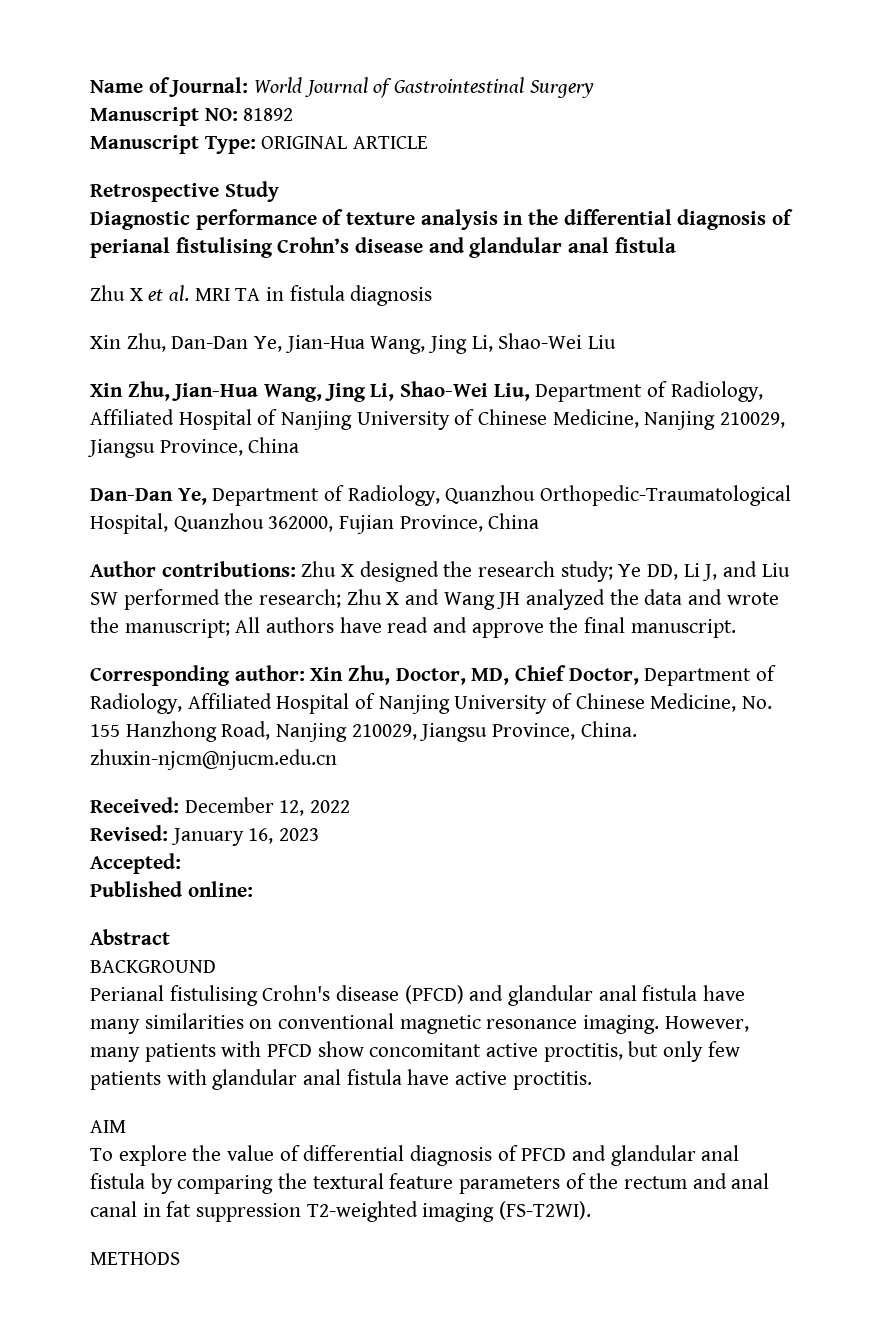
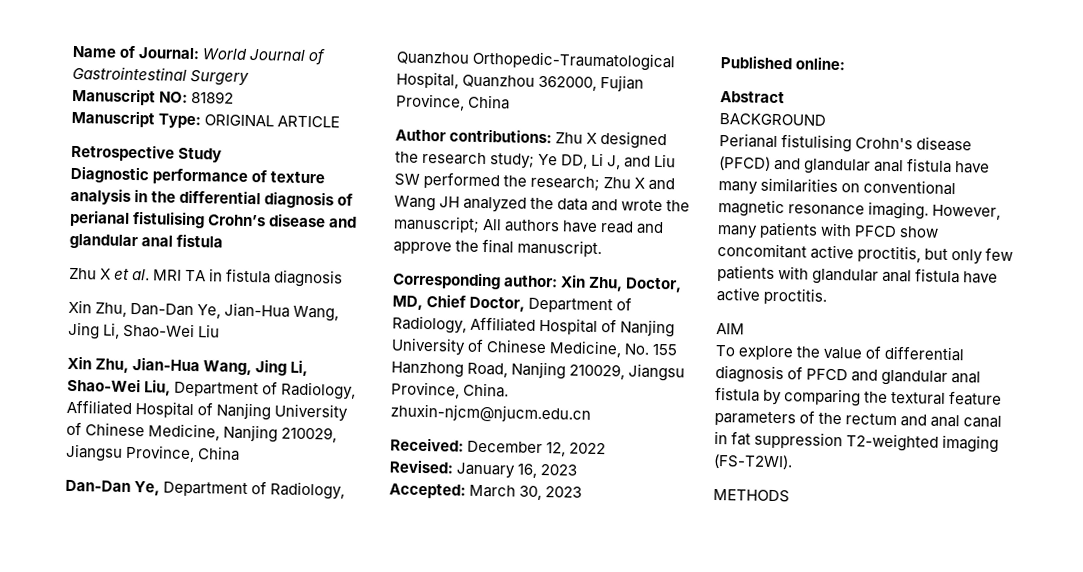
- Accepted:
+ Accepted: March 30, 2023

